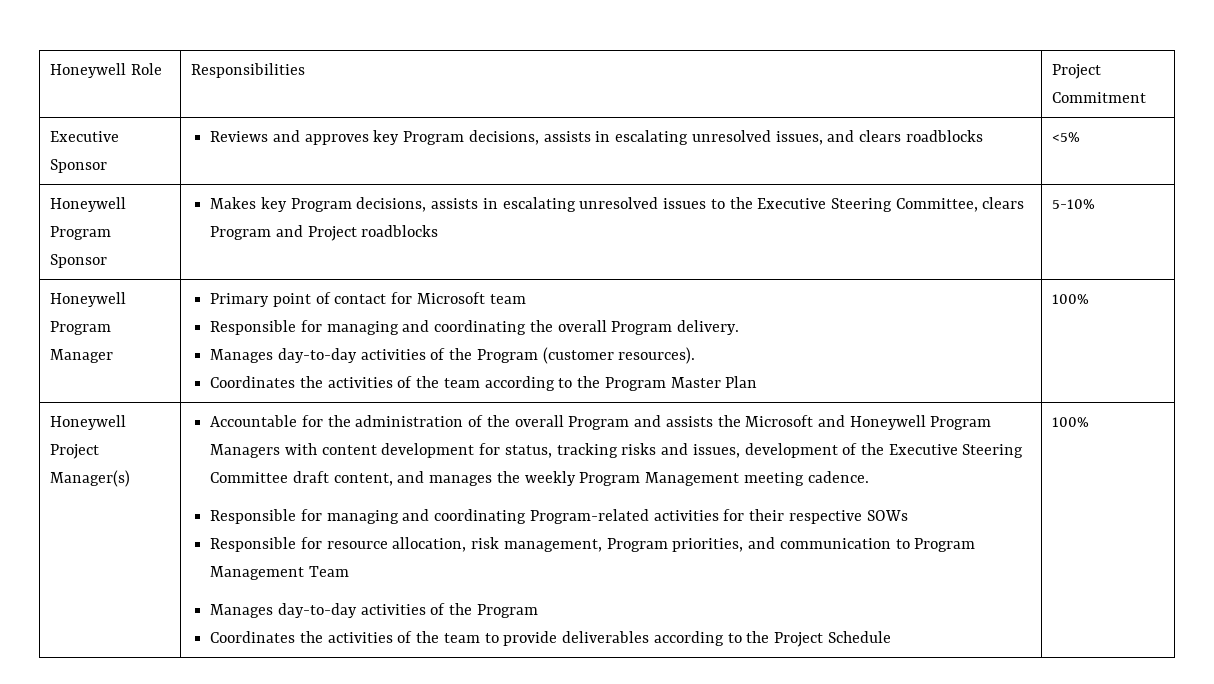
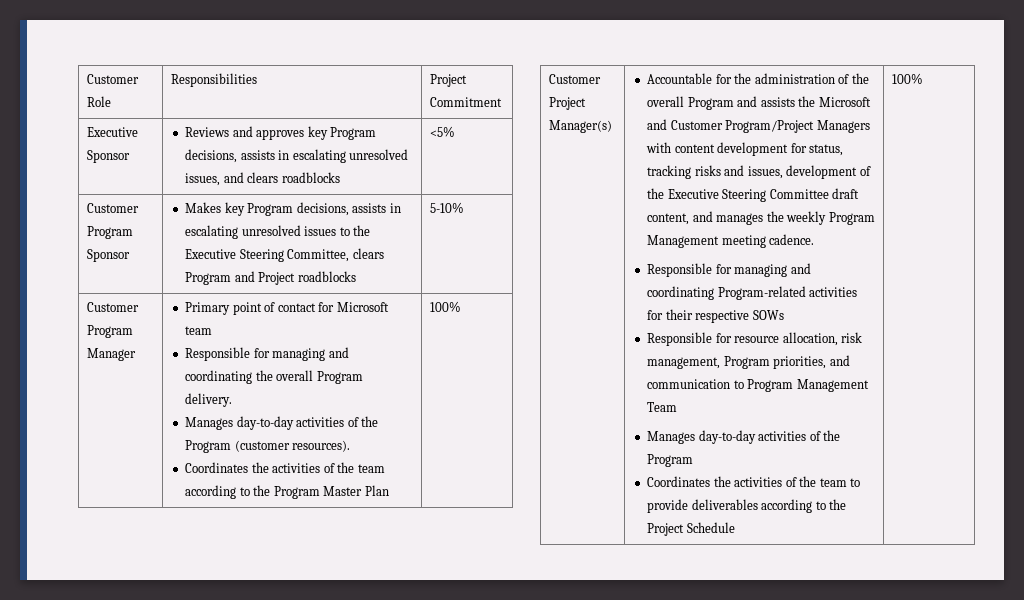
- Honeywell Role | Responsibilities | Project Commitment
+ Customer Role | Responsibilities | Project Commitment
- Honeywell Program Sponsor | Makes key Program decisions, assists in escalating unresolved issues to the Executive Steering Committee, clears Program and Project roadblocks | 5-10%
+ Customer Program Sponsor | Makes key Program decisions, assists in escalating unresolved issues to the Executive Steering Committee, clears Program and Project roadblocks | 5-10%
- Honeywell Program Manager | Primary point of contact for Microsoft team
+ Customer Program Manager | Primary point of contact for Microsoft team
- Honeywell Project Manager(s)
+ Customer Project Manager(s)
- Accountable for the administration of the overall Program and assists the Microsoft and Honeywell Program Managers with content development for status, tracking risks and issues, development of the Executive Steering Committee draft content, and manages the weekly Program Management meeting cadence.
+ Accountable for the administration of the overall Program and assists the Microsoft and Customer Program/Project Managers with content development for status, tracking risks and issues, development of the Executive Steering Committee draft content, and manages the weekly Program Management meeting cadence.

